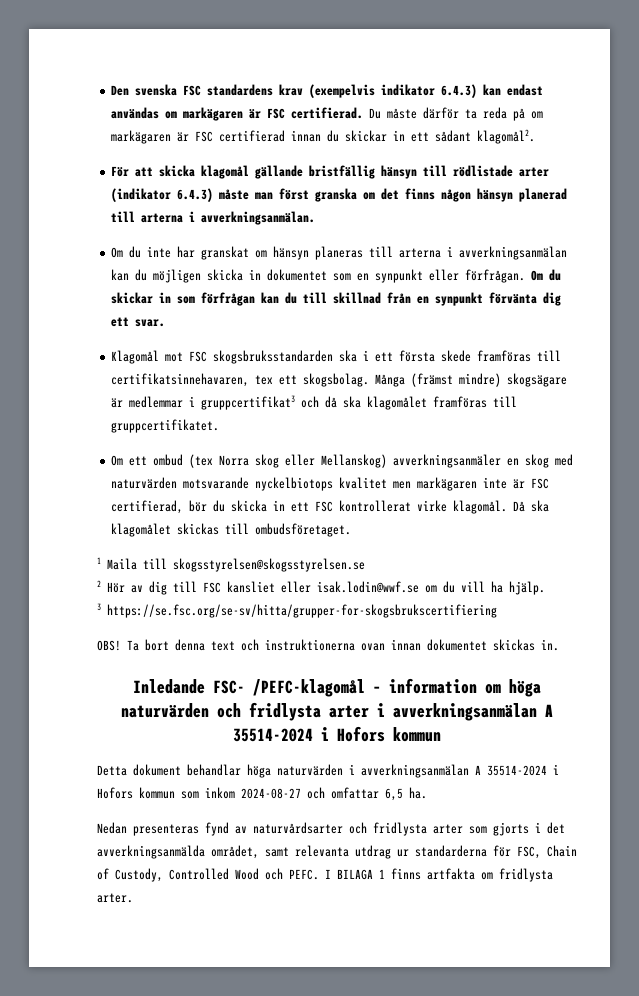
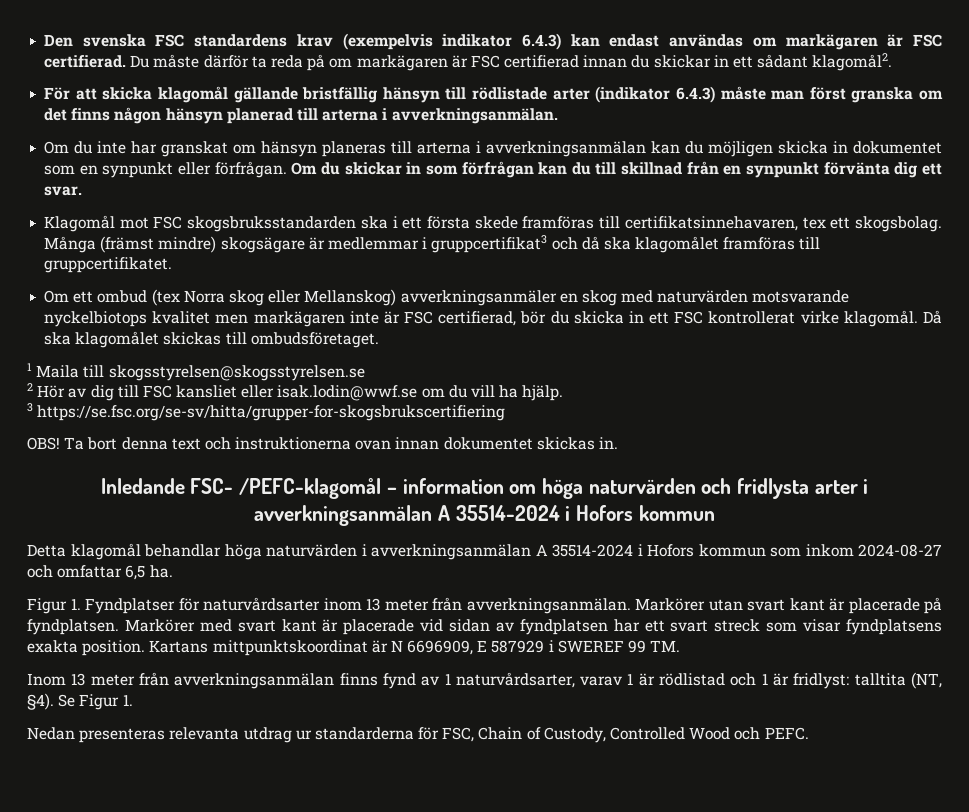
- Detta dokument behandlar höga naturvärden i avverkningsanmälan A 35514-2024 i Hofors kommun som inkom 2024-08-27 och omfattar 6,5 ha.
+ Detta klagomål behandlar höga naturvärden i avverkningsanmälan A 35514-2024 i Hofors kommun som inkom 2024-08-27 och omfattar 6,5 ha.
- Nedan presenteras fynd av naturvårdsarter och fridlysta arter som gjorts i det avverkningsanmälda området, samt relevanta utdrag ur standarderna för FSC, Chain of Custody, Controlled Wood och PEFC. I BILAGA 1 finns artfakta om fridlysta arter.
+ Figur 1. Fyndplatser för naturvårdsarter inom 13 meter från avverkningsanmälan. Markörer utan svart kant är placerade på fyndplatsen. Markörer med svart kant är placerade vid sidan av fyndplatsen har ett svart streck som visar fyndplatsens exakta position. Kartans mittpunktskoordinat är N 6696909, E 587929 i SWEREF 99 TM.
+ Inom 13 meter från avverkningsanmälan finns fynd av 1 naturvårdsarter, varav 1 är rödlistad och 1 är fridlyst: talltita (NT, §4). Se Figur 1.
+ Nedan presenteras relevanta utdrag ur standarderna för FSC, Chain of Custody, Controlled Wood och PEFC.

